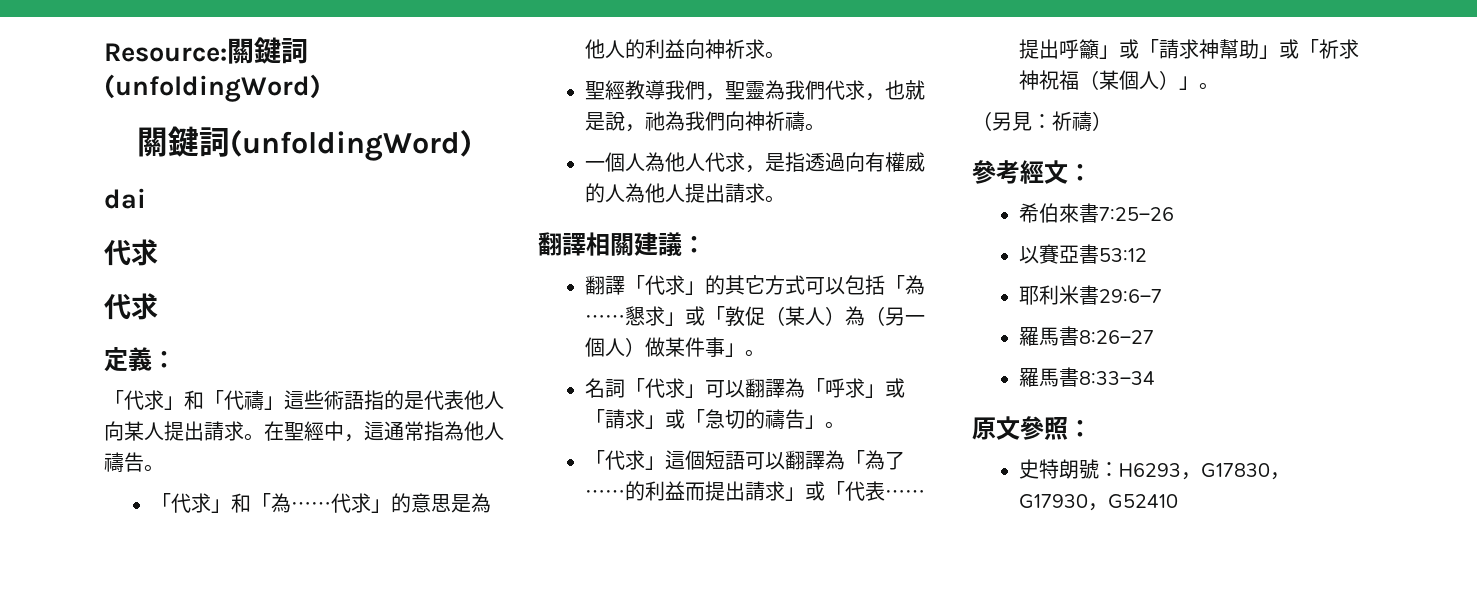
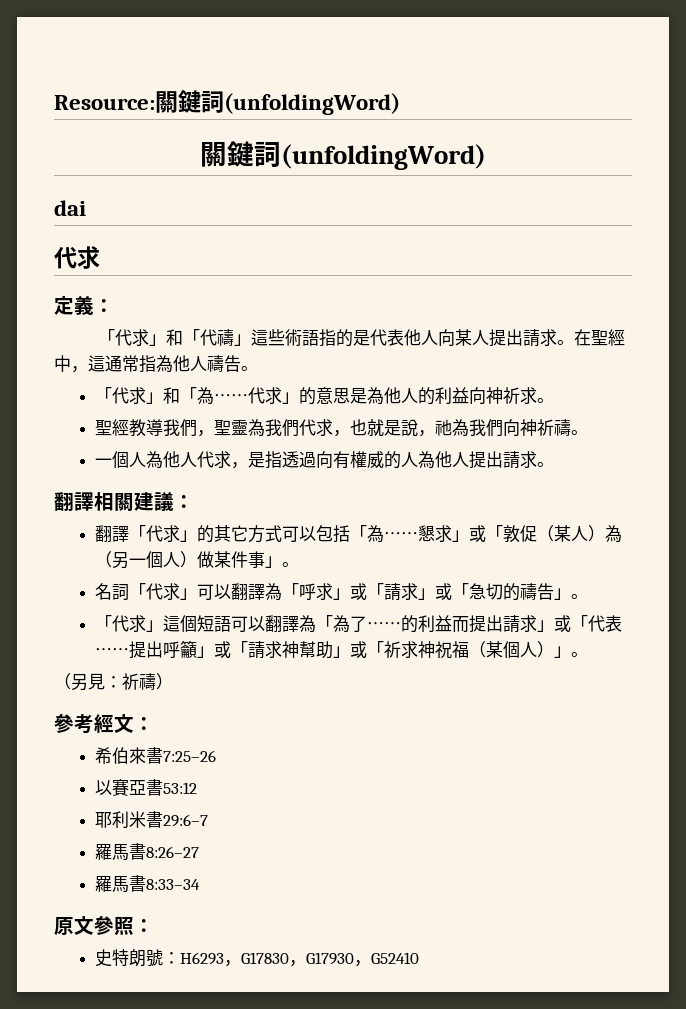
  dai
- 代求

